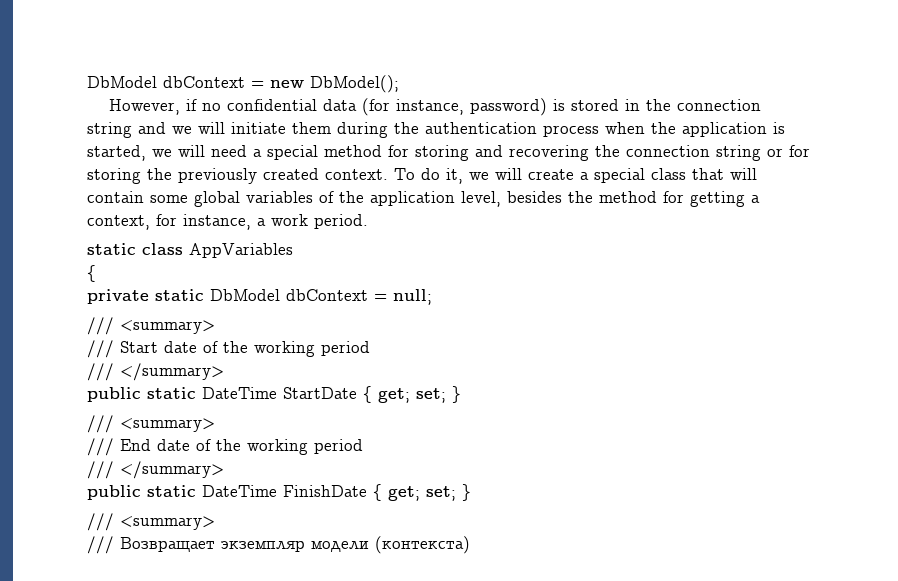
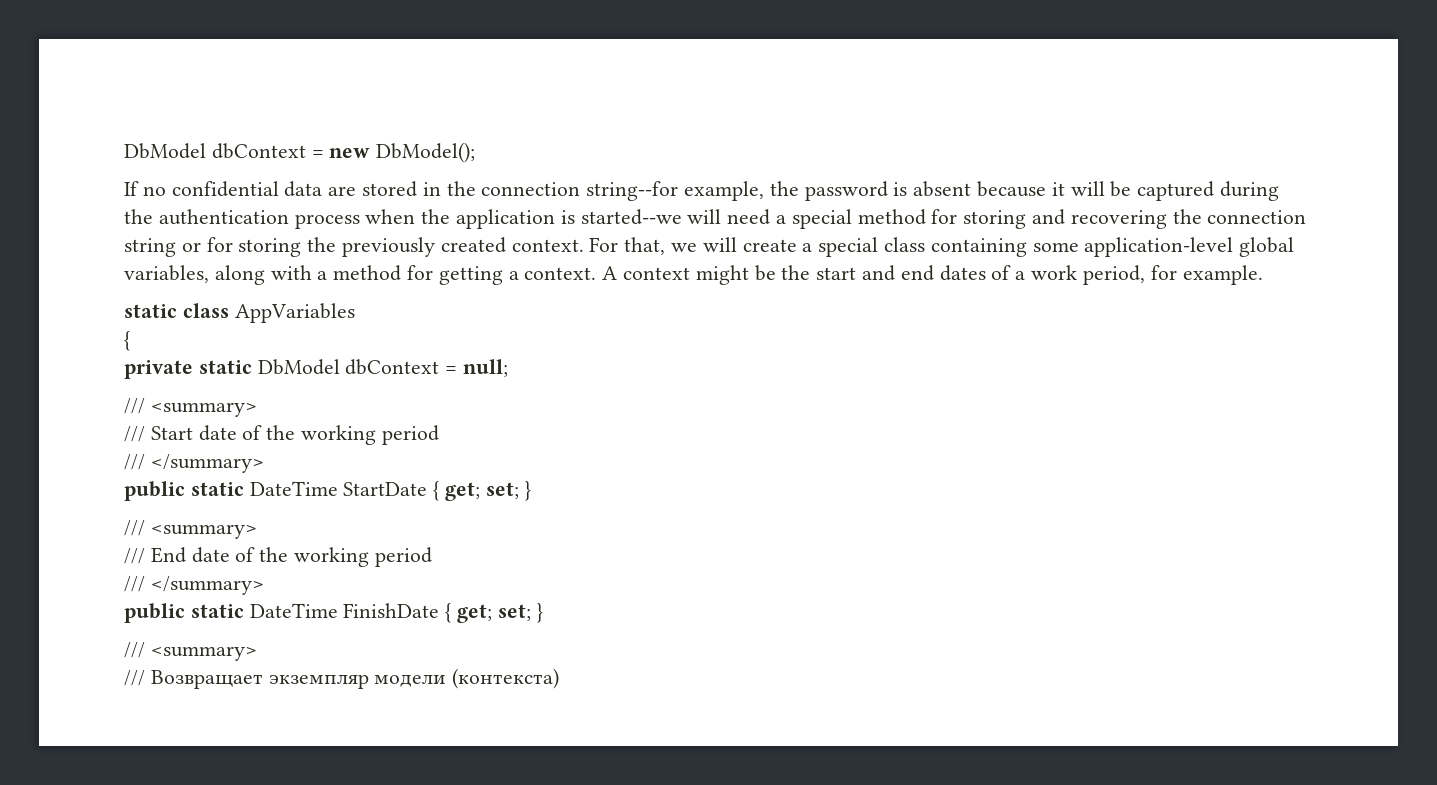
- However, if no confidential data (for instance, password) is stored in the connection string and we will initiate them during the authentication process when the application is started, we will need a special method for storing and recovering the connection string or for storing the previously created context.
+ If no confidential data are stored in the connection string--for example, the password is absent because it will be captured during the authentication process when the application is started--we will need a special method for storing and recovering the connection string or for storing the previously created context.
- To do it, we will create a special class that will contain some global variables of the application level, besides the method for getting a context, for instance, a work period.
+ For that, we will create a special class containing some application-level global variables, along with a method for getting a context. A context might be the start and end dates of a work period, for example.

